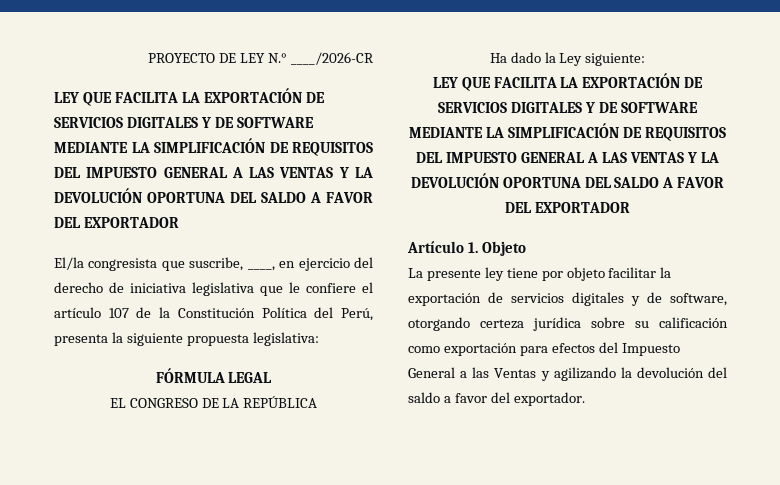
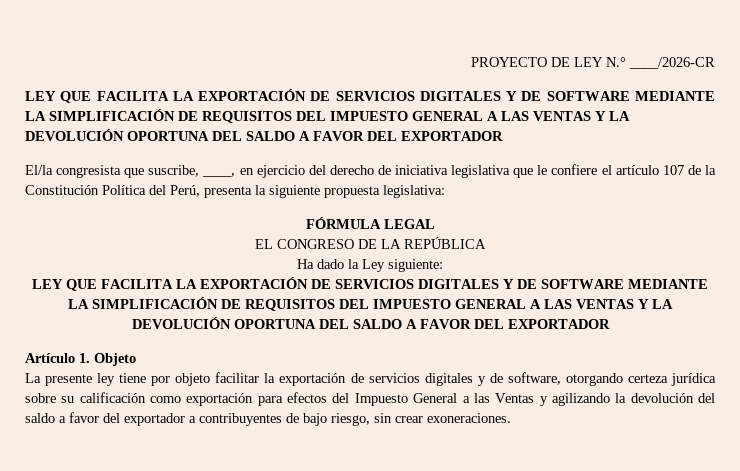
- La presente ley tiene por objeto facilitar la exportación de servicios digitales y de software, otorgando certeza jurídica sobre su calificación como exportación para efectos del Impuesto General a las Ventas y agilizando la devolución del saldo a favor del exportador.
+ La presente ley tiene por objeto facilitar la exportación de servicios digitales y de software, otorgando certeza jurídica sobre su calificación como exportación para efectos del Impuesto General a las Ventas y agilizando la devolución del saldo a favor del exportador a contribuyentes de bajo riesgo, sin crear exoneraciones.

